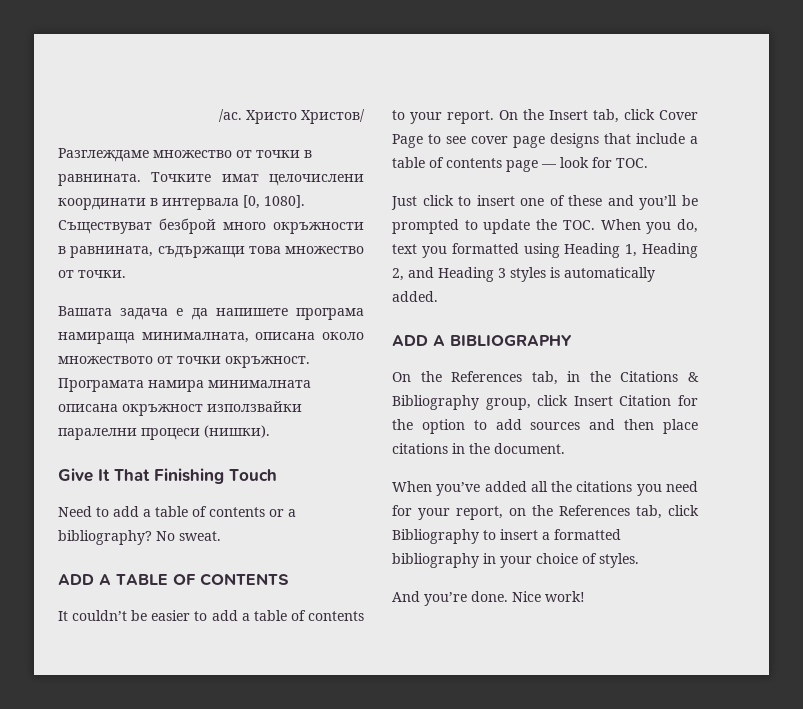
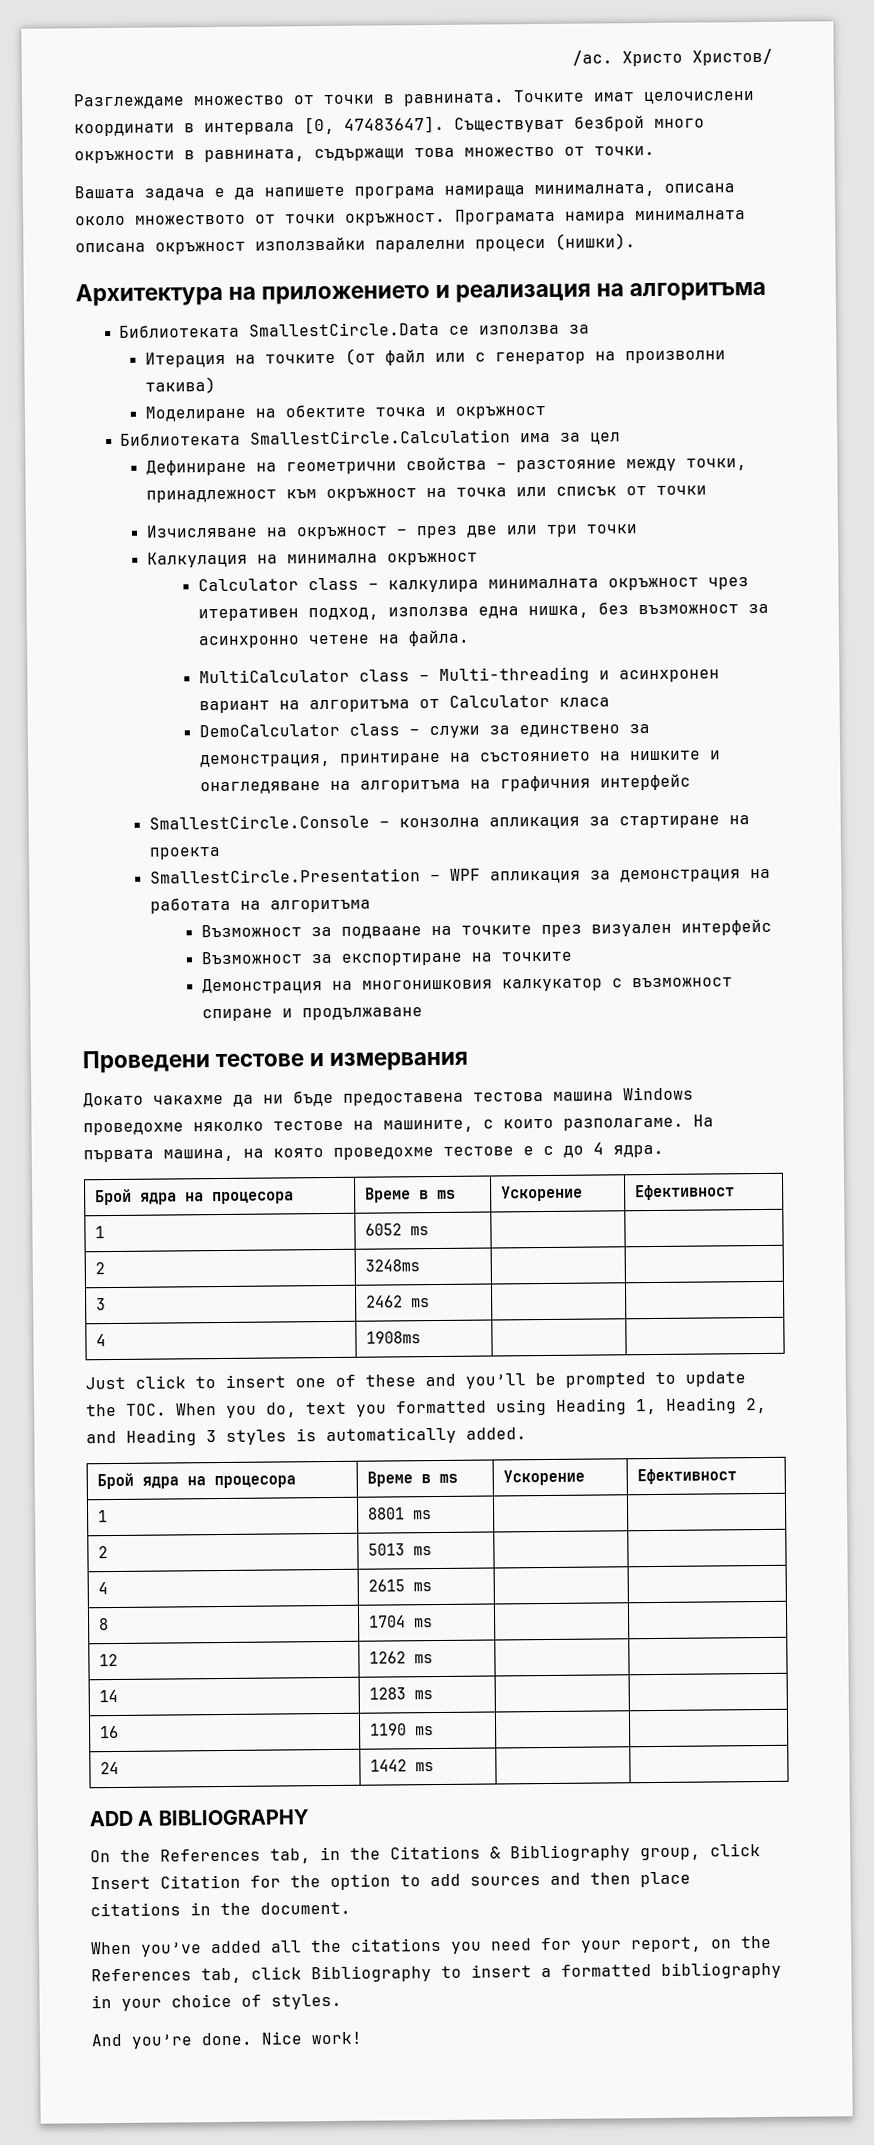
- Точките имат целочислени координати в интервала [0, 1080].
+ Точките имат целочислени координати в интервала [0, 47483647].
- Give It That Finishing Touch
- Need to add a table of contents or a bibliography? No sweat.
- ADD A TABLE OF CONTENTS
- It couldn’t be easier to add a table of contents to your report. On the Insert tab, click Cover Page to see cover page designs that include a table of contents page — look for TOC.
+ Архитектура на приложението и реализация на алгоритъма
+ Библиотеката SmallestCircle.Data се използва за
+ Итерация на точките (от файл или с генератор на произволни такива)
+ Моделиране на обектите точка и окръжност
+ Библиотеката SmallestCircle.Calculation има за цел
+ Дефиниране на геометрични свойства – разстояние между точки, принадлежност към окръжност на точка или списък от точки
+ Изчисляване на окръжност – през две или три точки
+ Калкулация на минимална окръжност
+ Calculator class – калкулира минималната окръжност чрез итеративен подход, използва една нишка, без възможност за асинхронно четене на файла.
+ MultiCalculator class – Multi-threading и асинхронен вариант на алгоритъма от Calculator класа
+ DemoCalculator class – служи за единствено за демонстрация, принтиране на състоянието на нишките и онагледяване на алгоритъма на графичния интерфейс
+ SmallestCircle.Console – конзолна апликация за стартиране на проекта
+ SmallestCircle.Presentation – WPF апликация за демонстрация на работата на алгоритъма
+ Възможност за подваане на точките през визуален интерфейс
+ Възможност за експортиране на точките
+ Демонстрация на многонишковия калкукатор с възможност спиране и продължаване
+ Проведени тестове и измервания
+ Докато чакахме да ни бъде предоставена тестова машина Windows проведохме няколко тестове на машините, с които разполагаме. На първата машина, на която проведохме тестове е с до 4 ядра.
+ Брой ядра на процесора | Време в ms | Ускорение | Ефективност
+ 1 | 6052 ms | |
+ 2 | 3248ms | |
+ 3 | 2462 ms | |
+ 4 | 1908ms | |
  Just click to insert one of these and you’ll be prompted to update the TOC. When you do, text you formatted using Heading 1, Heading 2, and Heading 3 styles is automatically added.
+ Брой ядра на процесора | Време в ms | Ускорение | Ефективност
+ 1 | 8801 ms | |
+ 2 | 5013 ms | |
+ 4 | 2615 ms | |
+ 8 | 1704 ms | |
+ 12 | 1262 ms | |
+ 14 | 1283 ms | |
+ 16 | 1190 ms | |
+ 24 | 1442 ms | |

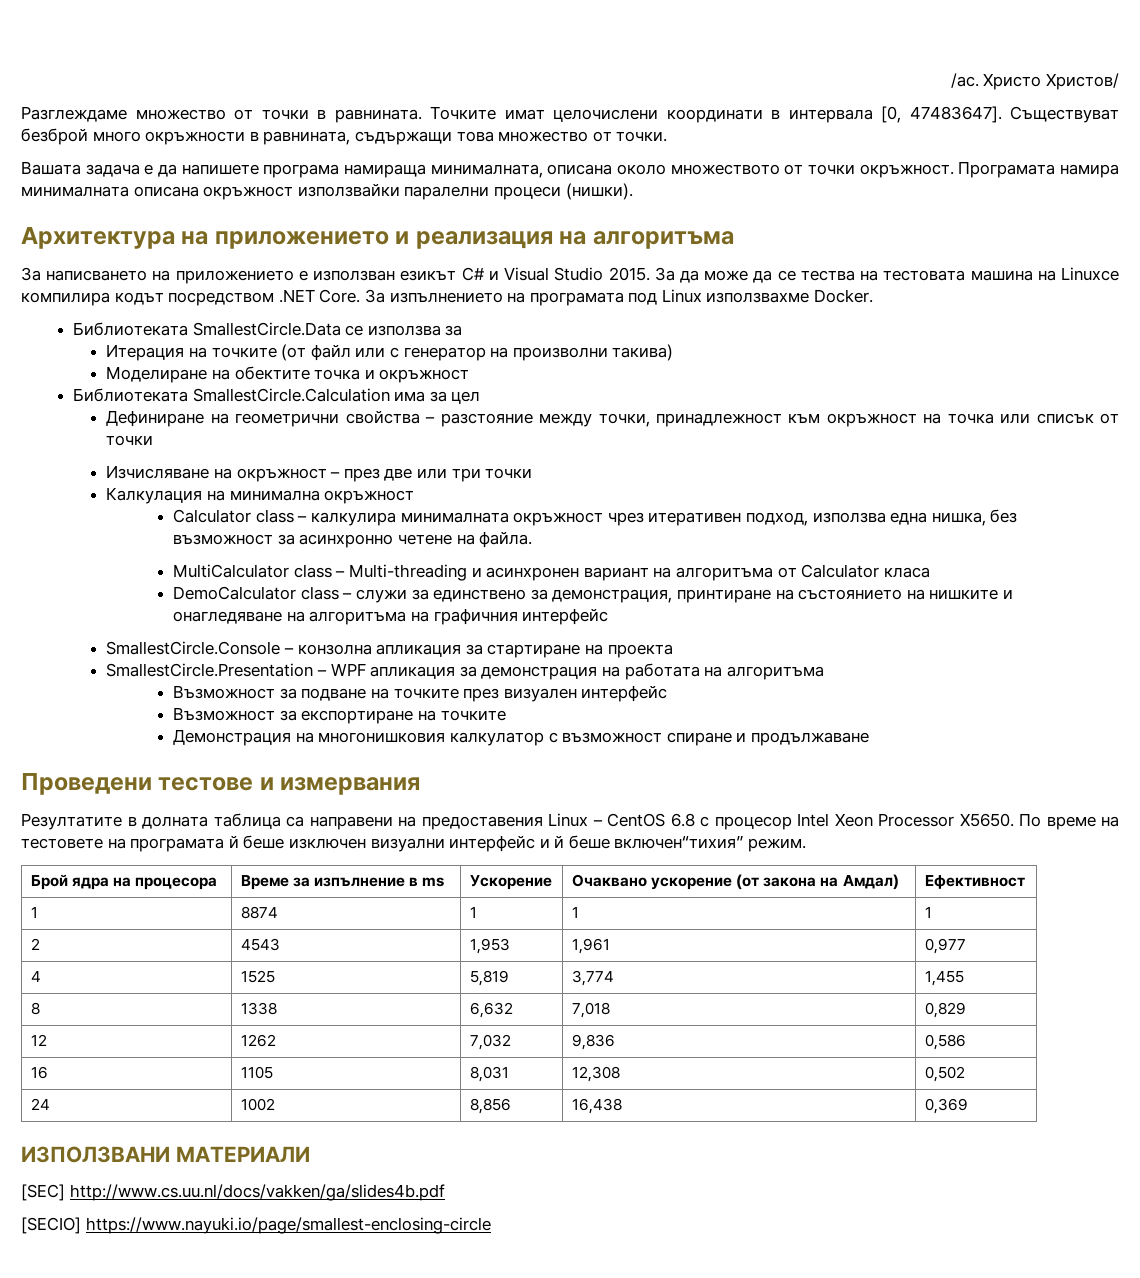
+ За написването на приложението е използван езикът C# и Visual Studio 2015. За да може да се тества на тестовата машина на Linuxсе компилира кодът посредством .NET Core. За изпълнението на програмата под Linux използвахме Docker.
- Възможност за подваане на точките през визуален интерфейс
+ Възможност за подване на точките през визуален интерфейс
- Демонстрация на многонишковия калкукатор с възможност спиране и продължаване
+ Демонстрация на многонишковия калкулатор с възможност спиране и продължаване
- Докато чакахме да ни бъде предоставена тестова машина Windows проведохме няколко тестове на машините, с които разполагаме. На първата машина, на която проведохме тестове е с до 4 ядра.
- Брой ядра на процесора | Време в ms | Ускорение | Ефективност
- 1 | 6052 ms | |
- 2 | 3248ms | |
- 3 | 2462 ms | |
- 4 | 1908ms | |
- Just click to insert one of these and you’ll be prompted to update the TOC. When you do, text you formatted using Heading 1, Heading 2, and Heading 3 styles is automatically added.
- Брой ядра на процесора | Време в ms | Ускорение | Ефективност
- 1 | 8801 ms | |
- 2 | 5013 ms | |
- 4 | 2615 ms | |
- 8 | 1704 ms | |
- 12 | 1262 ms | |
- 14 | 1283 ms | |
- 16 | 1190 ms | |
- 24 | 1442 ms | |
- ADD A BIBLIOGRAPHY
- On the References tab, in the Citations & Bibliography group, click Insert Citation for the option to add sources and then place citations in the document.
- When you’ve added all the citations you need for your report, on the References tab, click Bibliography to insert a formatted bibliography in your choice of styles.
- And you’re done. Nice work!
+ Резултатите в долната таблица са направени на предоставения Linux – CentOS 6.8 с процесор Intel Xeon Processor X5650. По време на тестовете на програмата й беше изключен визуални интерфейс и й беше включен“тихия” режим.
+ Брой ядра на процесора | Време за изпълнение в ms | Ускорение | Очаквано ускорение (от закона на Амдал) | Ефективност
+ 1 | 8874 | 1 | 1 | 1
+ 2 | 4543 | 1,953 | 1,961 | 0,977
+ 4 | 1525 | 5,819 | 3,774 | 1,455
+ 8 | 1338 | 6,632 | 7,018 | 0,829
+ 12 | 1262 | 7,032 | 9,836 | 0,586
+ 16 | 1105 | 8,031 | 12,308 | 0,502
+ 24 | 1002 | 8,856 | 16,438 | 0,369
+ ИЗПОЛЗВАНИ МАТЕРИАЛИ
+ [SEC] http://www.cs.uu.nl/docs/vakken/ga/slides4b.pdf
+ [SECIO] https://www.nayuki.io/page/smallest-enclosing-circle

